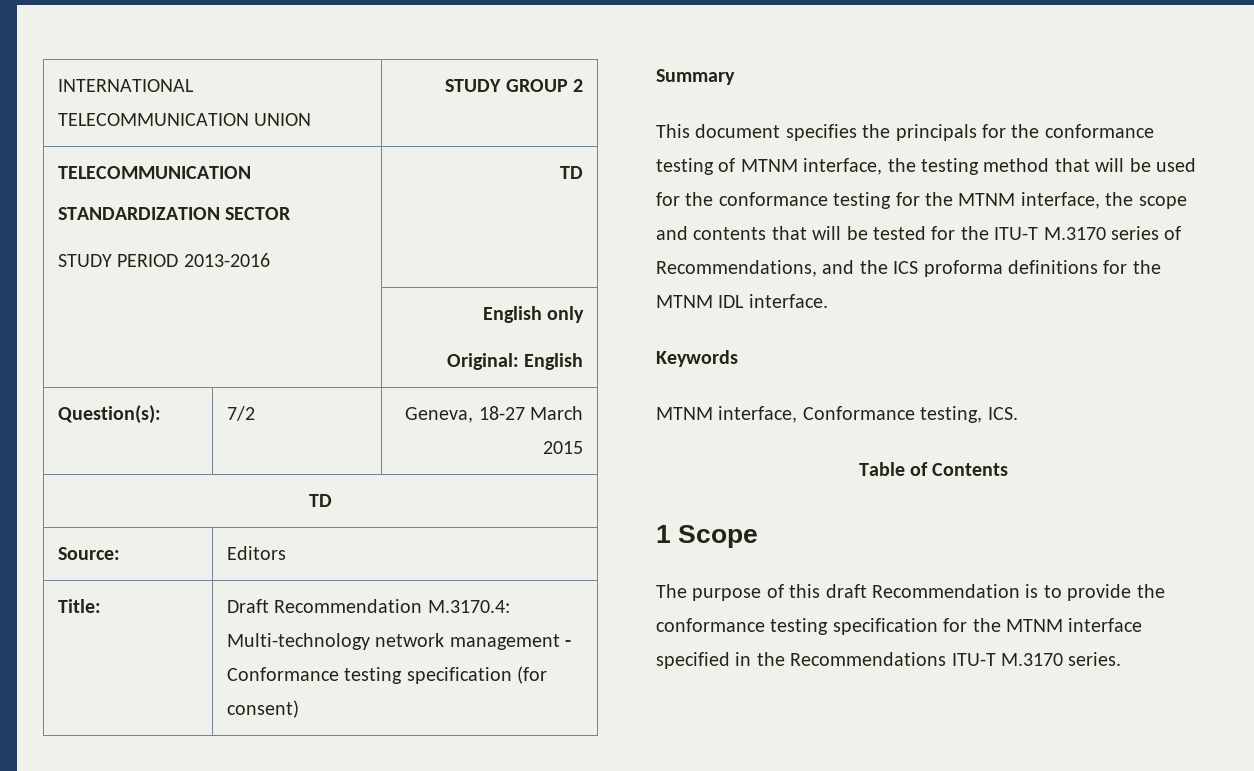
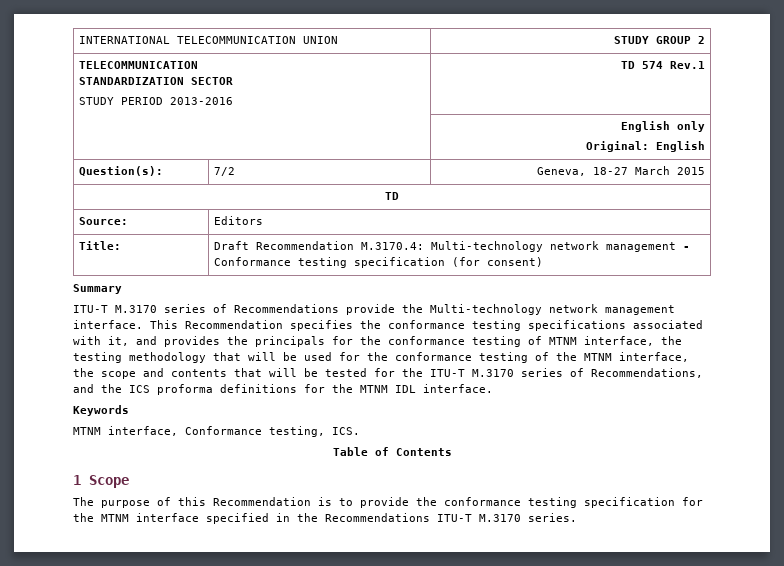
  INTERNATIONAL TELECOMMUNICATION UNION | STUDY GROUP 2
  TELECOMMUNICATION
  STANDARDIZATION SECTOR
- STUDY PERIOD 2013-2016 | TD
+ STUDY PERIOD 2013-2016 | TD 574 Rev.1
- This document specifies the principals for the conformance testing of MTNM interface, the testing method that will be used for the conformance testing for the MTNM interface, the scope and contents that will be tested for the ITU-T M.3170 series of Recommendations, and the ICS proforma definitions for the MTNM IDL interface.
+ ITU-T M.3170 series of Recommendations provide the Multi-technology network management interface. This Recommendation specifies the conformance testing specifications associated with it, and provides the principals for the conformance testing of MTNM interface, the testing methodology that will be used for the conformance testing of the MTNM interface, the scope and contents that will be tested for the ITU-T M.3170 series of Recommendations, and the ICS proforma definitions for the MTNM IDL interface.
- The purpose of this draft Recommendation is to provide the conformance testing specification for the MTNM interface specified in the Recommendations ITU-T M.3170 series.
+ The purpose of this Recommendation is to provide the conformance testing specification for the MTNM interface specified in the Recommendations ITU-T M.3170 series.

